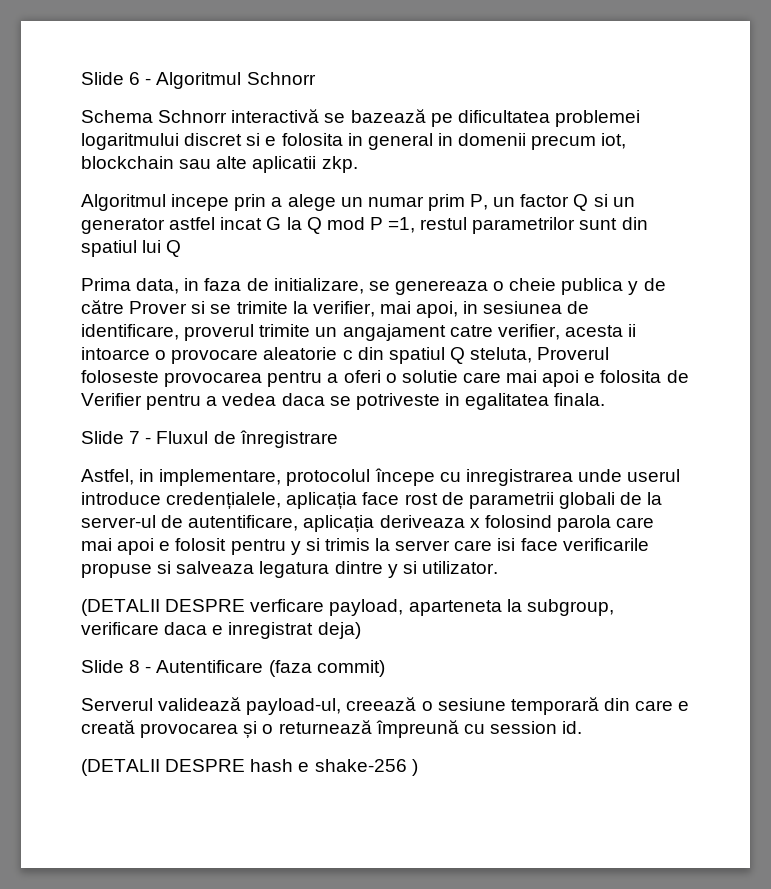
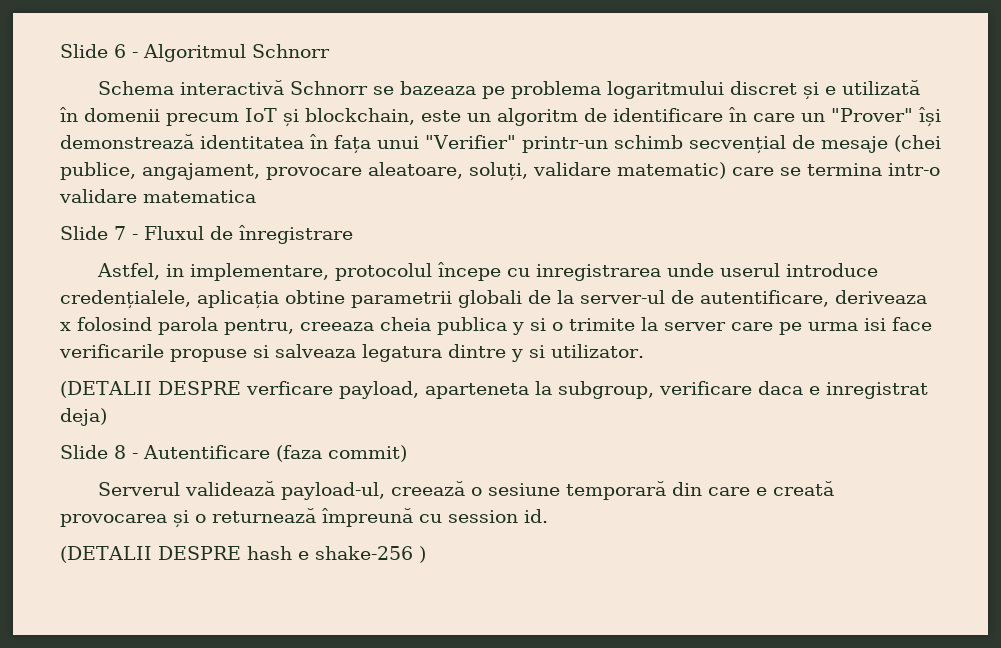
- Schema Schnorr interactivă se bazează pe dificultatea problemei logaritmului discret si e folosita in general in domenii precum iot, blockchain sau alte aplicatii zkp.
- Algoritmul incepe prin a alege un numar prim P, un factor Q si un generator astfel incat G la Q mod P =1, restul parametrilor sunt din spatiul lui Q
- Prima data, in faza de initializare, se genereaza o cheie publica y de către Prover si se trimite la verifier, mai apoi, in sesiunea de identificare, proverul trimite un angajament catre verifier, acesta ii intoarce o provocare aleatorie c din spatiul Q steluta, Proverul foloseste provocarea pentru a oferi o solutie care mai apoi e folosita de Verifier pentru a vedea daca se potriveste in egalitatea finala.
+ Schema interactivă Schnorr se bazeaza pe problema logaritmului discret și e utilizată în domenii precum IoT și blockchain, este un algoritm de identificare în care un "Prover" își demonstrează identitatea în fața unui "Verifier" printr-un schimb secvențial de mesaje (chei publice, angajament, provocare aleatoare, soluți, validare matematic) care se termina intr-o validare matematica
- Astfel, in implementare, protocolul începe cu inregistrarea unde userul introduce credențialele, aplicația face rost de parametrii globali de la server-ul de autentificare, aplicația deriveaza x folosind parola care mai apoi e folosit pentru y si trimis la server care isi face verificarile propuse si salveaza legatura dintre y si utilizator.
+ Astfel, in implementare, protocolul începe cu inregistrarea unde userul introduce credențialele, aplicația obtine parametrii globali de la server-ul de autentificare, deriveaza x folosind parola pentru, creeaza cheia publica y si o trimite la server care pe urma isi face verificarile propuse si salveaza legatura dintre y si utilizator.

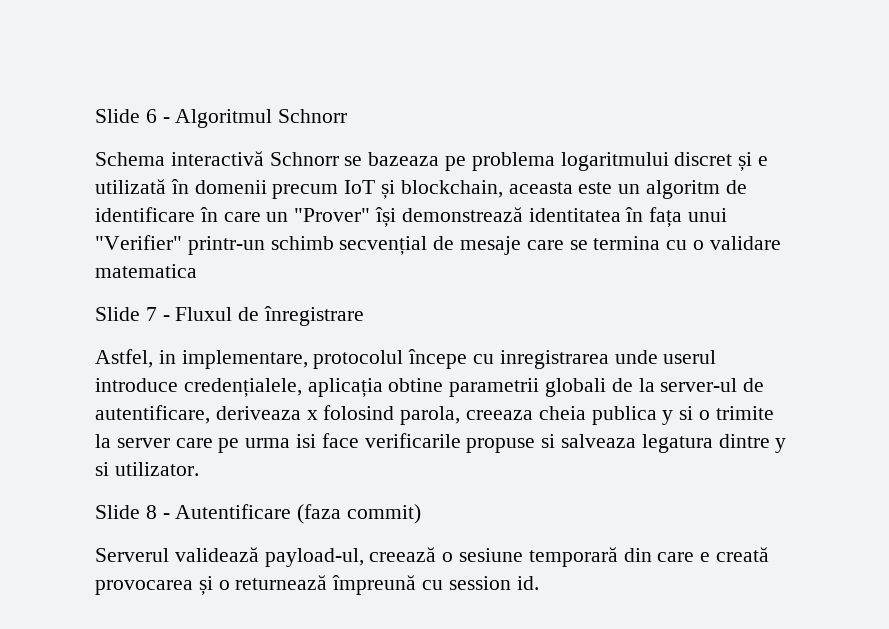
- Schema interactivă Schnorr se bazeaza pe problema logaritmului discret și e utilizată în domenii precum IoT și blockchain, este un algoritm de identificare în care un "Prover" își demonstrează identitatea în fața unui "Verifier" printr-un schimb secvențial de mesaje (chei publice, angajament, provocare aleatoare, soluți, validare matematic) care se termina intr-o validare matematica
+ Schema interactivă Schnorr se bazeaza pe problema logaritmului discret și e utilizată în domenii precum IoT și blockchain, aceasta este un algoritm de identificare în care un "Prover" își demonstrează identitatea în fața unui "Verifier" printr-un schimb secvențial de mesaje care se termina cu o validare matematica
- Astfel, in implementare, protocolul începe cu inregistrarea unde userul introduce credențialele, aplicația obtine parametrii globali de la server-ul de autentificare, deriveaza x folosind parola pentru, creeaza cheia publica y si o trimite la server care pe urma isi face verificarile propuse si salveaza legatura dintre y si utilizator.
+ Astfel, in implementare, protocolul începe cu inregistrarea unde userul introduce credențialele, aplicația obtine parametrii globali de la server-ul de autentificare, deriveaza x folosind parola, creeaza cheia publica y si o trimite la server care pe urma isi face verificarile propuse si salveaza legatura dintre y si utilizator.
- (DETALII DESPRE verficare payload, aparteneta la subgroup, verificare daca e inregistrat deja)
- (DETALII DESPRE hash e shake-256 )

